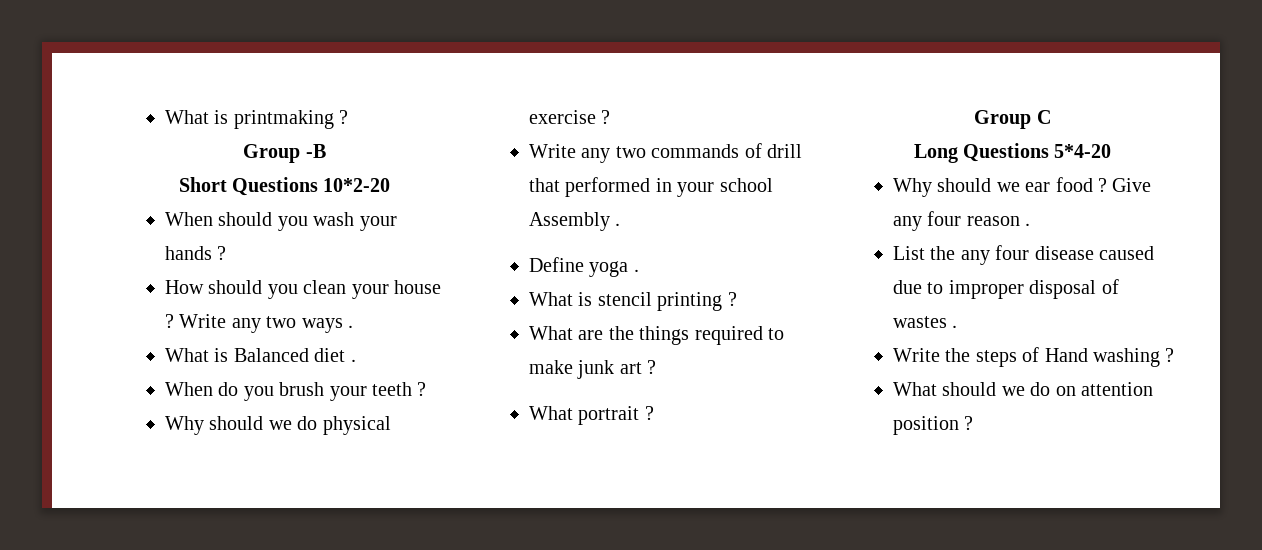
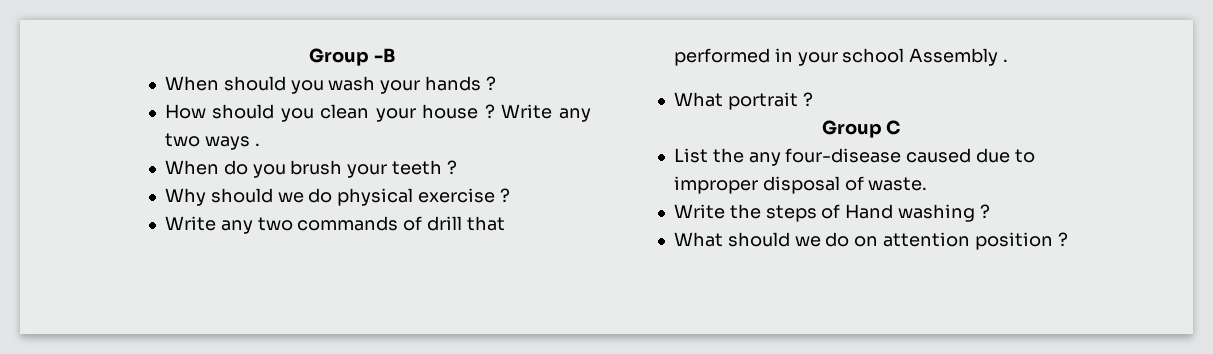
- What is printmaking ?
- Short Questions 10*2-20
- What is Balanced diet .
- Define yoga .
- What is stencil printing ?
- What are the things required to make junk art ?
- Long Questions 5*4-20
- Why should we ear food ? Give any four reason .
- List the any four disease caused due to improper disposal of wastes .
+ List the any four-disease caused due to improper disposal of waste.

